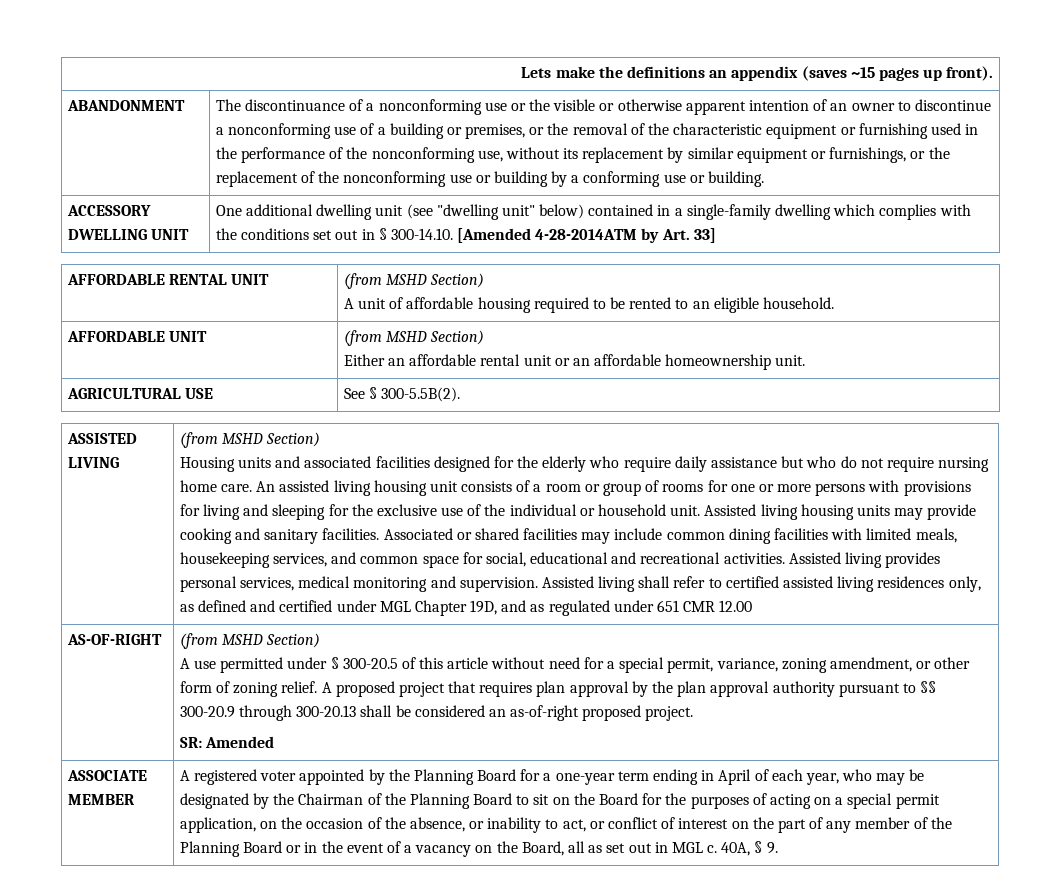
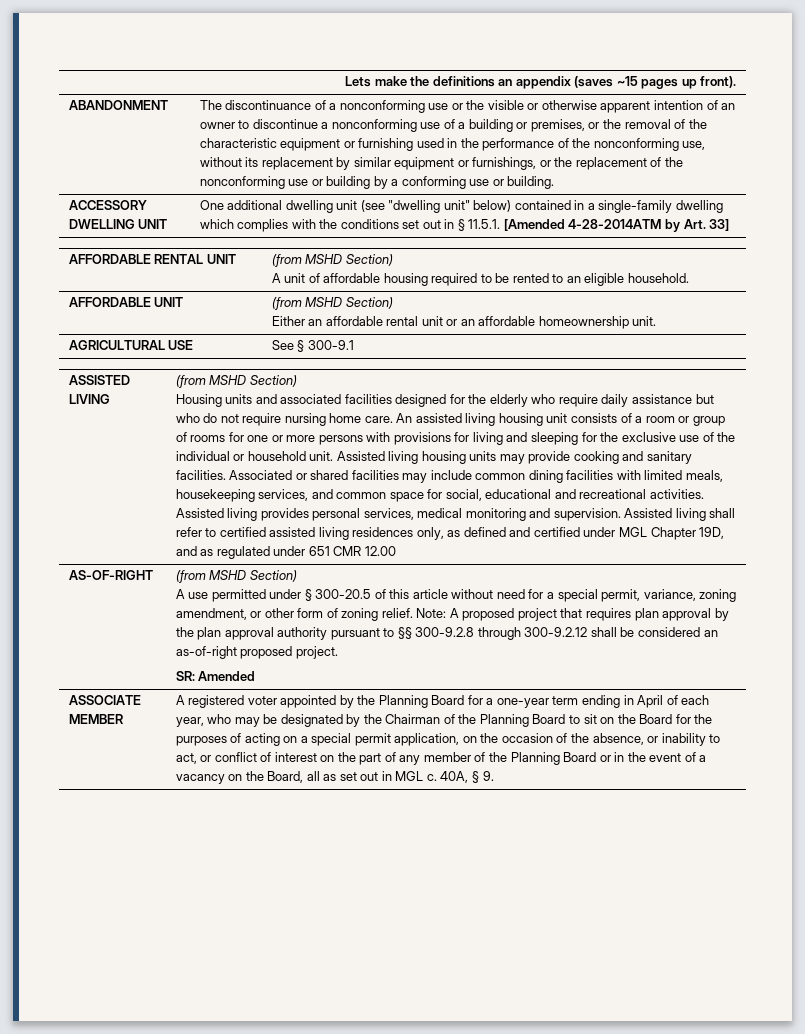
- ACCESSORY DWELLING UNIT | One additional dwelling unit (see "dwelling unit" below) contained in a single-family dwelling which complies with the conditions set out in § 300-14.10. [Amended 4-28-2014ATM by Art. 33]
+ ACCESSORY DWELLING UNIT | One additional dwelling unit (see "dwelling unit" below) contained in a single-family dwelling which complies with the conditions set out in § 11.5.1. [Amended 4-28-2014ATM by Art. 33]
- AGRICULTURAL USE | See § 300-5.5B(2).
+ AGRICULTURAL USE | See § 300-9.1
- A proposed project that requires plan approval by the plan approval authority pursuant to §§ 300-20.9 through 300-20.13 shall be considered an as-of-right proposed project.
+ Note: A proposed project that requires plan approval by the plan approval authority pursuant to §§ 300-9.2.8 through 300-9.2.12 shall be considered an as-of-right proposed project.

